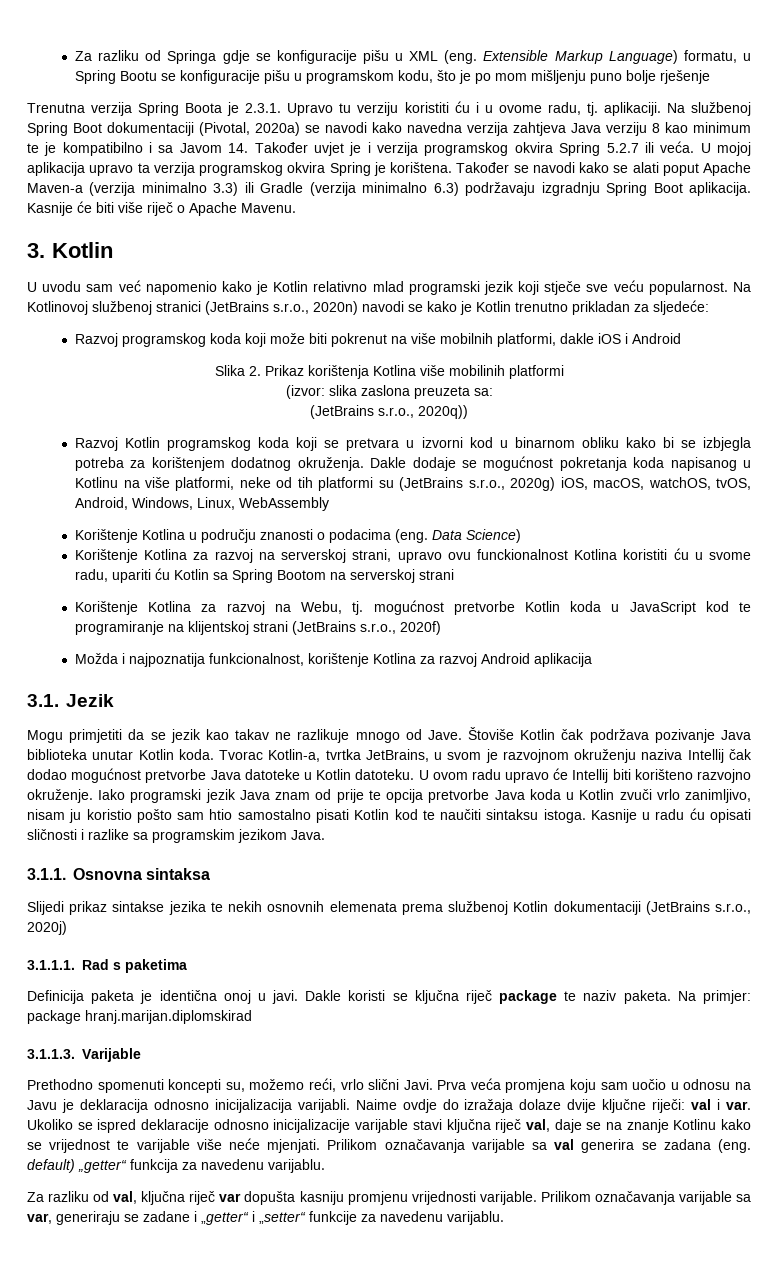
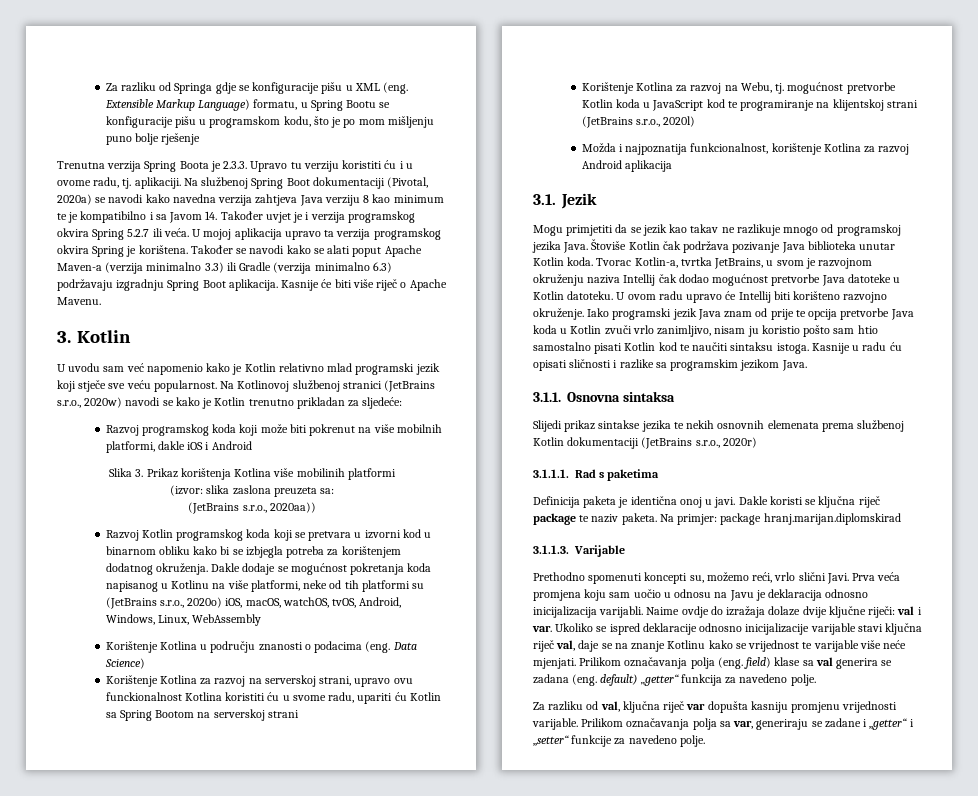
- Trenutna verzija Spring Boota je 2.3.1. Upravo tu verziju koristiti ću i u ovome radu, tj. aplikaciji.
+ Trenutna verzija Spring Boota je 2.3.3. Upravo tu verziju koristiti ću i u ovome radu, tj. aplikaciji.
- Na Kotlinovoj službenoj stranici (JetBrains s.r.o., 2020n) navodi se kako je Kotlin trenutno prikladan za sljedeće:
+ Na Kotlinovoj službenoj stranici (JetBrains s.r.o., 2020w) navodi se kako je Kotlin trenutno prikladan za sljedeće:
- Slika 2. Prikaz korištenja Kotlina više mobilinih platformi
+ Slika 3. Prikaz korištenja Kotlina više mobilinih platformi
- (JetBrains s.r.o., 2020q))
+ (JetBrains s.r.o., 2020aa))
- Dakle dodaje se mogućnost pokretanja koda napisanog u Kotlinu na više platformi, neke od tih platformi su (JetBrains s.r.o., 2020g) iOS, macOS, watchOS, tvOS, Android, Windows, Linux, WebAssembly
+ Dakle dodaje se mogućnost pokretanja koda napisanog u Kotlinu na više platformi, neke od tih platformi su (JetBrains s.r.o., 2020o) iOS, macOS, watchOS, tvOS, Android, Windows, Linux, WebAssembly
- Korištenje Kotlina za razvoj na Webu, tj. mogućnost pretvorbe Kotlin koda u JavaScript kod te programiranje na klijentskoj strani (JetBrains s.r.o., 2020f)
+ Korištenje Kotlina za razvoj na Webu, tj. mogućnost pretvorbe Kotlin koda u JavaScript kod te programiranje na klijentskoj strani (JetBrains s.r.o., 2020l)
- Mogu primjetiti da se jezik kao takav ne razlikuje mnogo od Jave.
+ Mogu primjetiti da se jezik kao takav ne razlikuje mnogo od programskoj jezika Java.
- Slijedi prikaz sintakse jezika te nekih osnovnih elemenata prema službenoj Kotlin dokumentaciji (JetBrains s.r.o., 2020j)
+ Slijedi prikaz sintakse jezika te nekih osnovnih elemenata prema službenoj Kotlin dokumentaciji (JetBrains s.r.o., 2020r)
- Prilikom označavanja varijable sa val generira se zadana (eng. default) „getter“ funkcija za navedenu varijablu.
+ Prilikom označavanja polja (eng. field) klase sa val generira se zadana (eng. default) „getter“ funkcija za navedeno polje.
- Prilikom označavanja varijable sa var, generiraju se zadane i „getter“ i „setter“ funkcije za navedenu varijablu.
+ Prilikom označavanja polja sa var, generiraju se zadane i „getter“ i „setter“ funkcije za navedeno polje.

